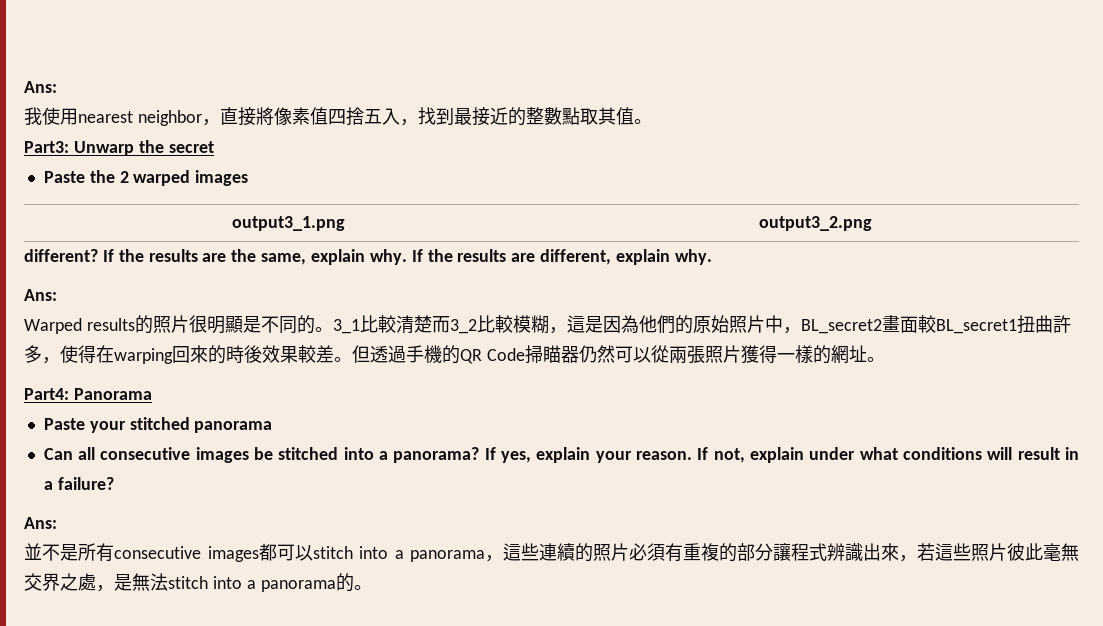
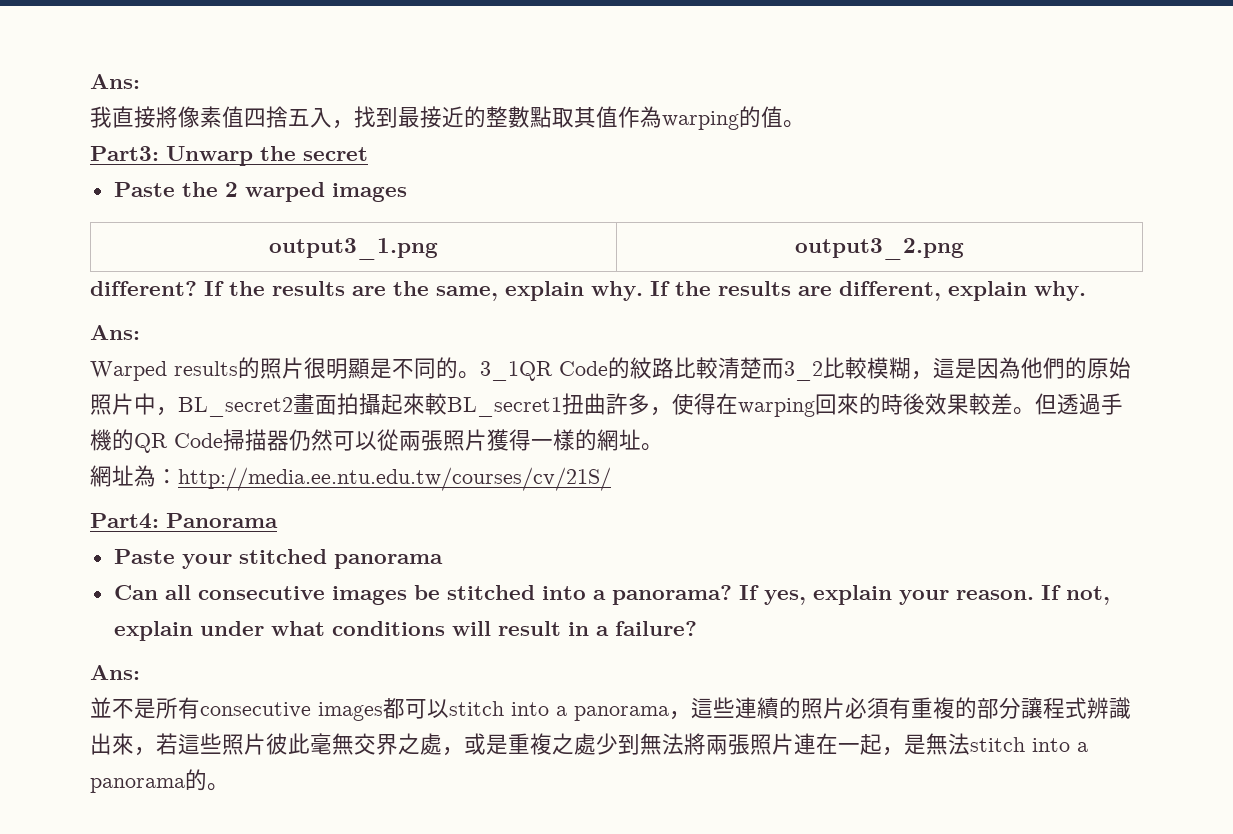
- 我使用nearest neighbor，直接將像素值四捨五入，找到最接近的整數點取其值。
+ 我直接將像素值四捨五入，找到最接近的整數點取其值作為warping的值。
- 3_1比較清楚而3_2比較模糊，這是因為他們的原始照片中，BL_secret2畫面較BL_secret1扭曲許多，使得在warping回來的時後效果較差。
+ 3_1QR Code的紋路比較清楚而3_2比較模糊，這是因為他們的原始照片中，BL_secret2畫面拍攝起來較BL_secret1扭曲許多，使得在warping回來的時後效果較差。
- 但透過手機的QR Code掃瞄器仍然可以從兩張照片獲得一樣的網址。
+ 但透過手機的QR Code掃描器仍然可以從兩張照片獲得一樣的網址。
+ 網址為：http://media.ee.ntu.edu.tw/courses/cv/21S/
- 並不是所有consecutive images都可以stitch into a panorama，這些連續的照片必須有重複的部分讓程式辨識出來，若這些照片彼此毫無交界之處，是無法stitch into a panorama的。
+ 並不是所有consecutive images都可以stitch into a panorama，這些連續的照片必須有重複的部分讓程式辨識出來，若這些照片彼此毫無交界之處，或是重複之處少到無法將兩張照片連在一起，是無法stitch into a panorama的。

